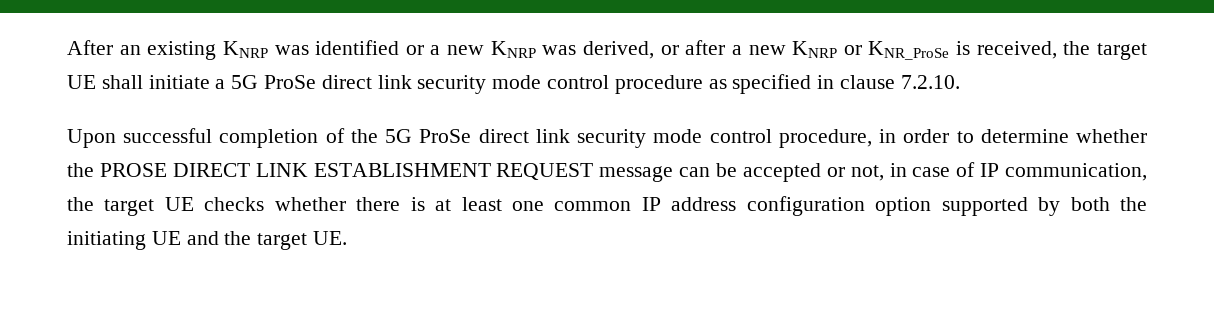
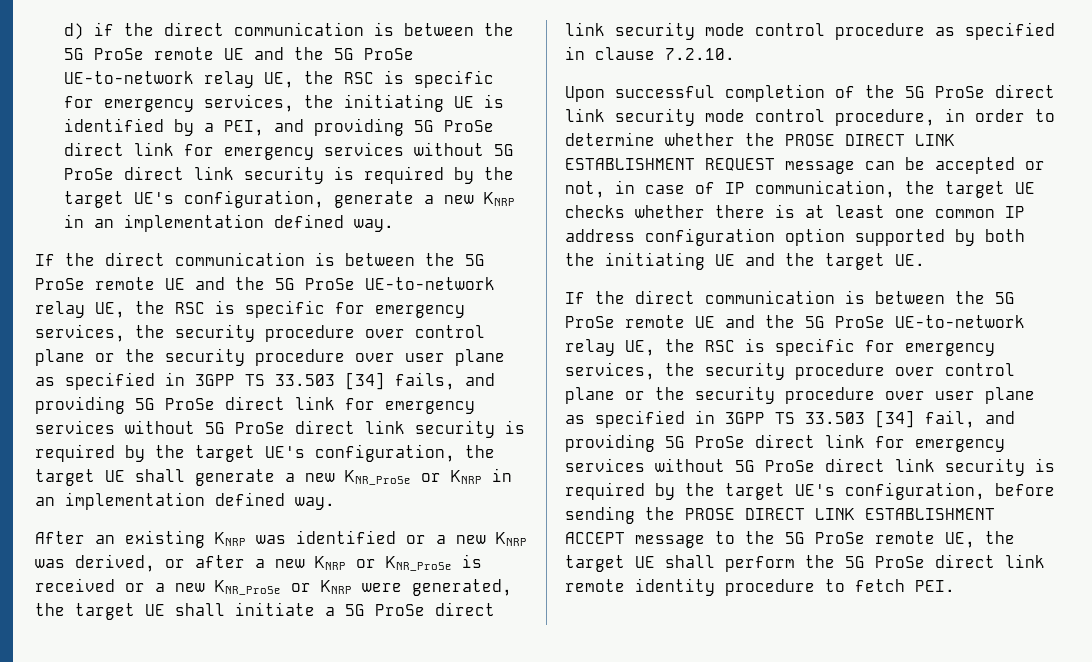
+ d) if the direct communication is between the 5G ProSe remote UE and the 5G ProSe UE-to-network relay UE, the RSC is specific for emergency services, the initiating UE is identified by a PEI, and providing 5G ProSe direct link for emergency services without 5G ProSe direct link security is required by the target UE's configuration, generate a new KNRP in an implementation defined way.
+ If the direct communication is between the 5G ProSe remote UE and the 5G ProSe UE-to-network relay UE, the RSC is specific for emergency services, the security procedure over control plane or the security procedure over user plane as specified in 3GPP TS 33.503 [34] fails, and providing 5G ProSe direct link for emergency services without 5G ProSe direct link security is required by the target UE's configuration, the target UE shall generate a new KNR_ProSe or KNRP in an implementation defined way.
- After an existing KNRP was identified or a new KNRP was derived, or after a new KNRP or KNR_ProSe is received, the target UE shall initiate a 5G ProSe direct link security mode control procedure as specified in clause 7.2.10.
+ After an existing KNRP was identified or a new KNRP was derived, or after a new KNRP or KNR_ProSe is received or a new KNR_ProSe or KNRP were generated, the target UE shall initiate a 5G ProSe direct link security mode control procedure as specified in clause 7.2.10.
+ If the direct communication is between the 5G ProSe remote UE and the 5G ProSe UE-to-network relay UE, the RSC is specific for emergency services, the security procedure over control plane or the security procedure over user plane as specified in 3GPP TS 33.503 [34] fail, and providing 5G ProSe direct link for emergency services without 5G ProSe direct link security is required by the target UE's configuration, before sending the PROSE DIRECT LINK ESTABLISHMENT ACCEPT message to the 5G ProSe remote UE, the target UE shall perform the 5G ProSe direct link remote identity procedure to fetch PEI.

